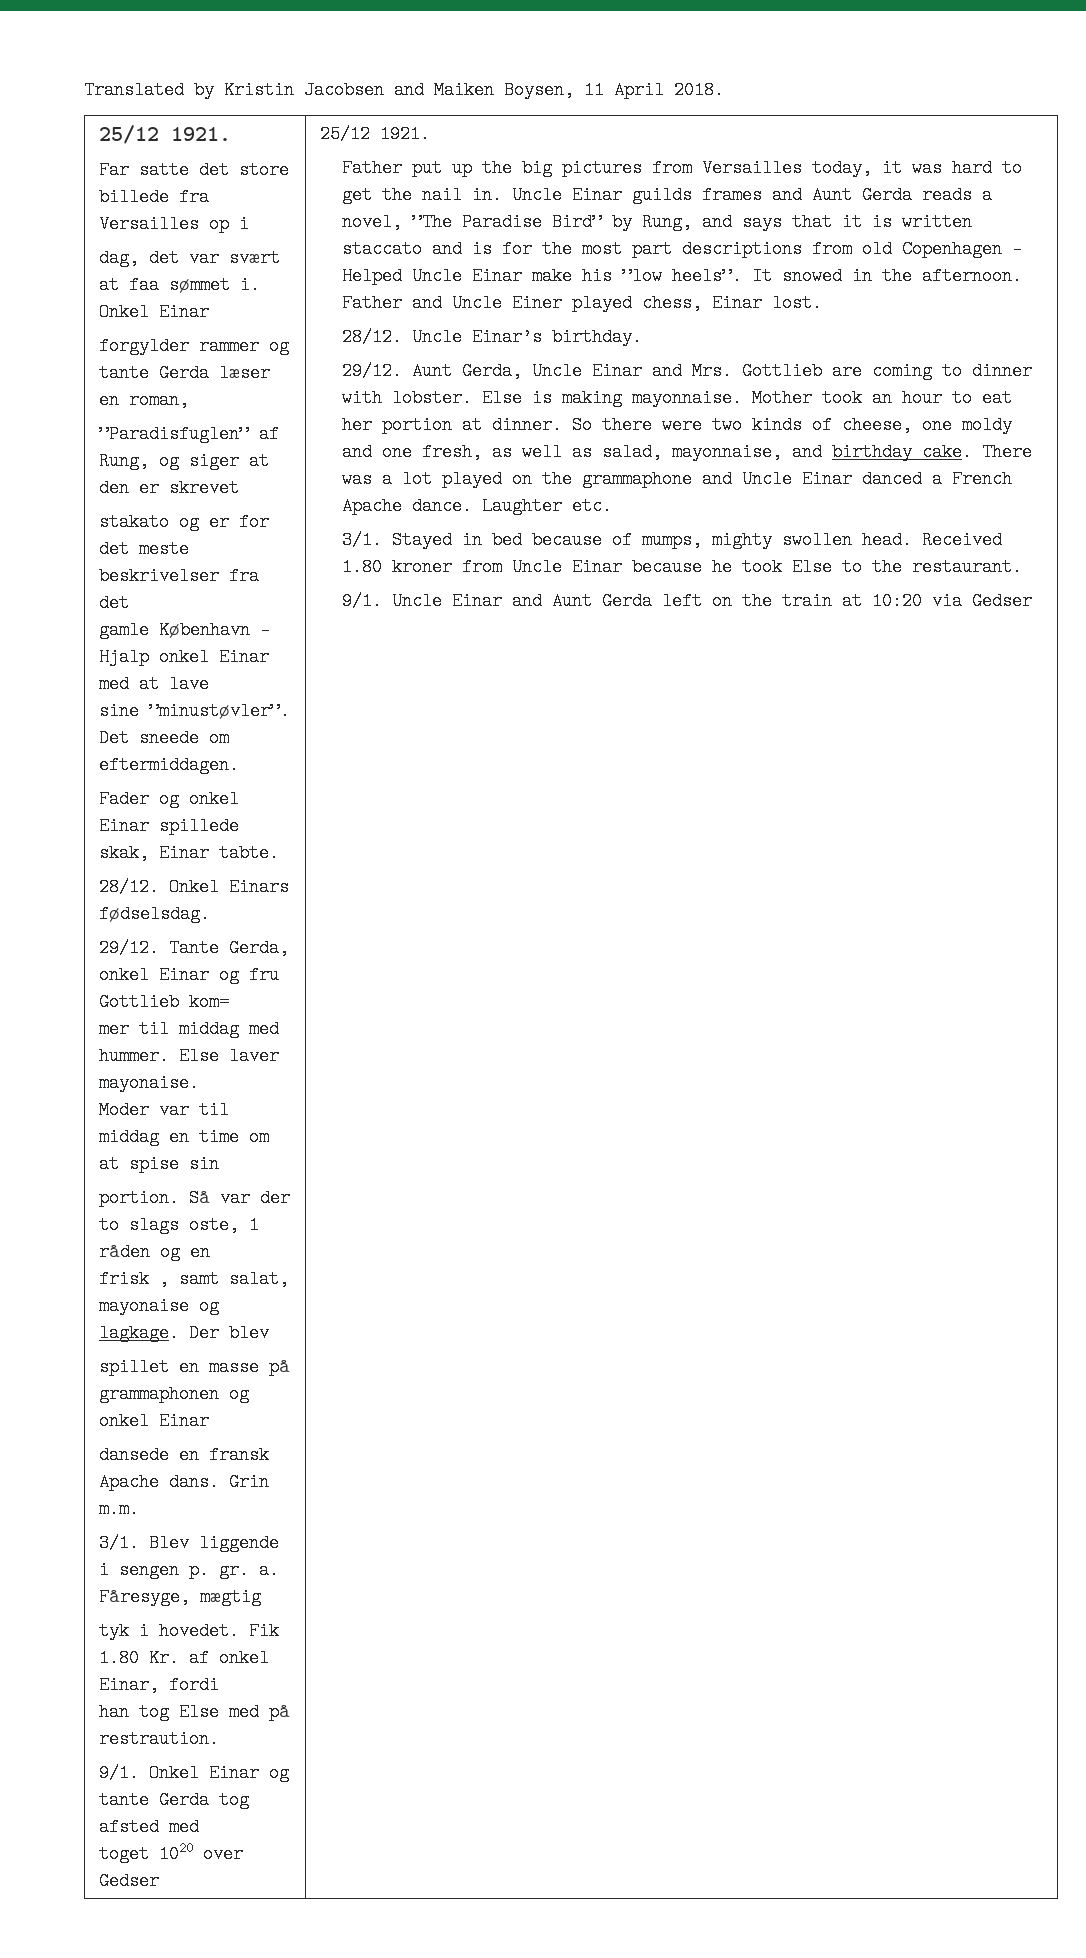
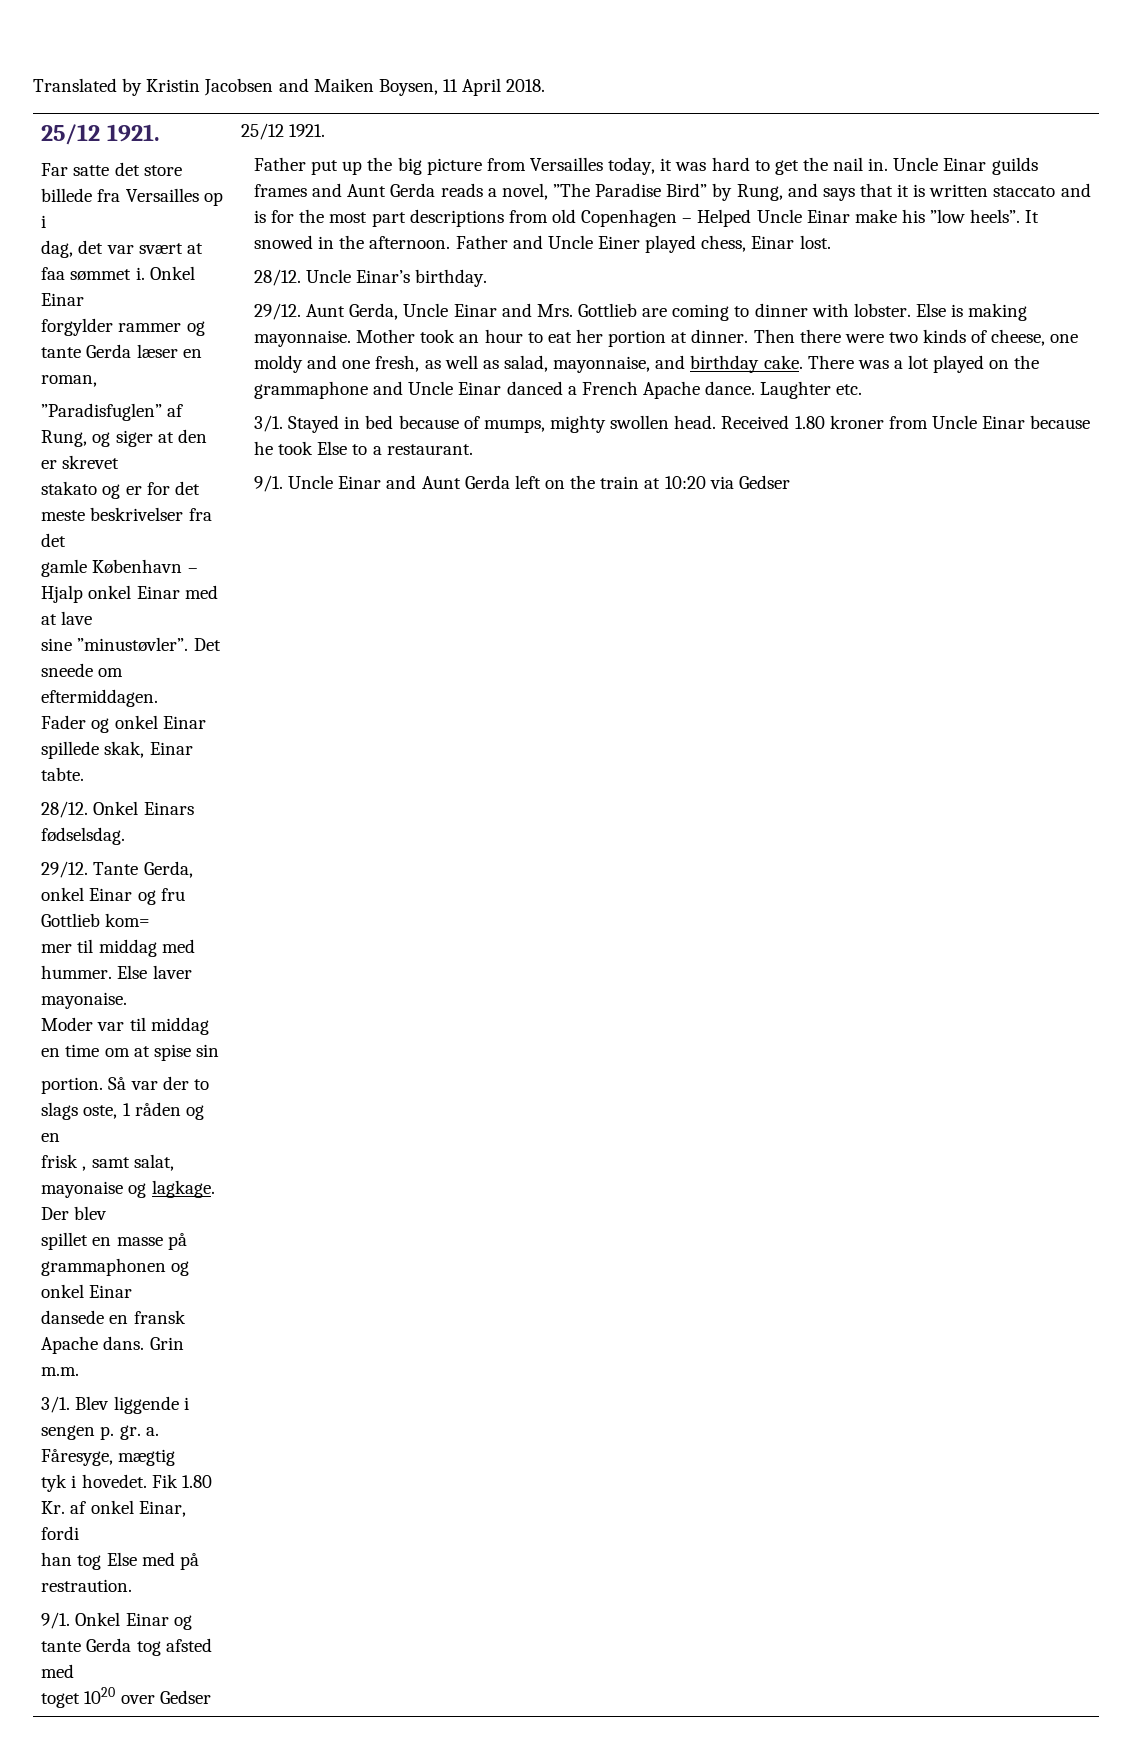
- Father put up the big pictures from Versailles today, it was hard to get the nail in.
+ Father put up the big picture from Versailles today, it was hard to get the nail in.
- So there were two kinds of cheese, one moldy and one fresh, as well as salad, mayonnaise, and birthday cake.
+ Then there were two kinds of cheese, one moldy and one fresh, as well as salad, mayonnaise, and birthday cake.
- Received 1.80 kroner from Uncle Einar because he took Else to the restaurant.
+ Received 1.80 kroner from Uncle Einar because he took Else to a restaurant.

